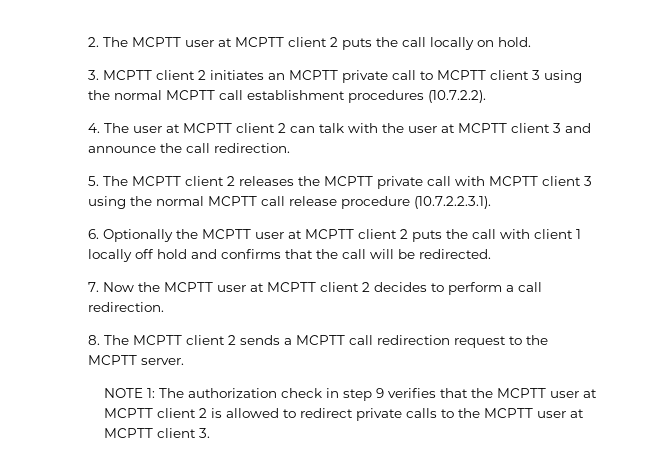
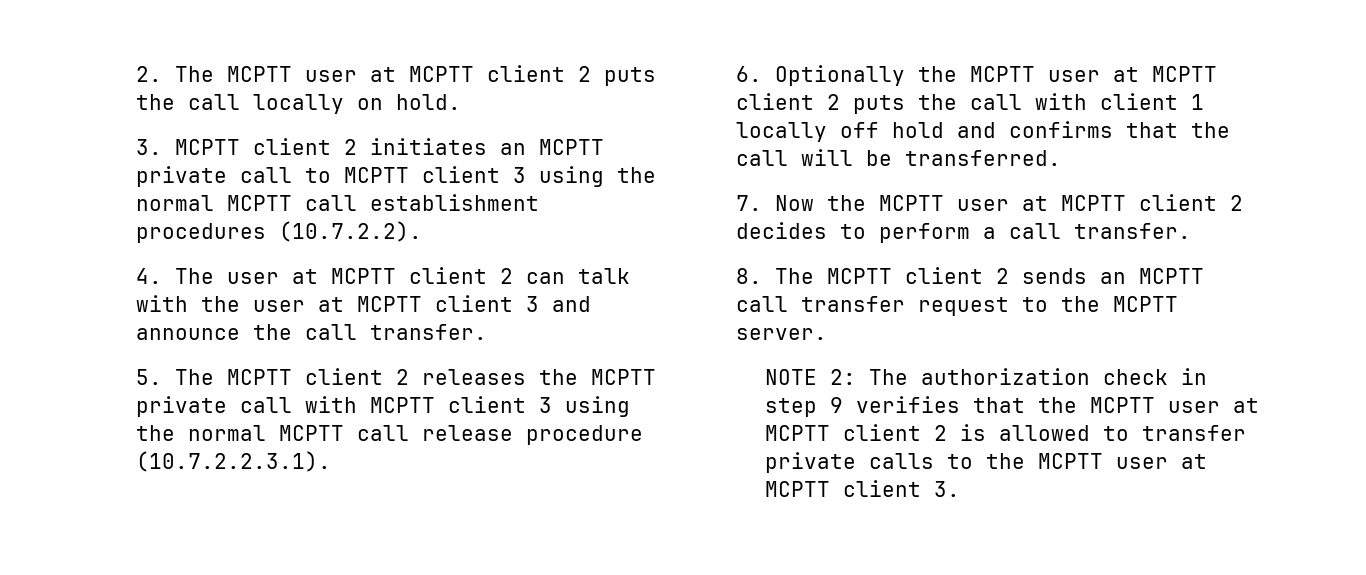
- 4. The user at MCPTT client 2 can talk with the user at MCPTT client 3 and announce the call redirection.
+ 4. The user at MCPTT client 2 can talk with the user at MCPTT client 3 and announce the call transfer.
- 6. Optionally the MCPTT user at MCPTT client 2 puts the call with client 1 locally off hold and confirms that the call will be redirected.
+ 6. Optionally the MCPTT user at MCPTT client 2 puts the call with client 1 locally off hold and confirms that the call will be transferred.
- 7. Now the MCPTT user at MCPTT client 2 decides to perform a call redirection.
+ 7. Now the MCPTT user at MCPTT client 2 decides to perform a call transfer.
- 8. The MCPTT client 2 sends a MCPTT call redirection request to the MCPTT server.
+ 8. The MCPTT client 2 sends an MCPTT call transfer request to the MCPTT server.
- NOTE 1: The authorization check in step 9 verifies that the MCPTT user at MCPTT client 2 is allowed to redirect private calls to the MCPTT user at MCPTT client 3.
+ NOTE 2: The authorization check in step 9 verifies that the MCPTT user at MCPTT client 2 is allowed to transfer private calls to the MCPTT user at MCPTT client 3.

